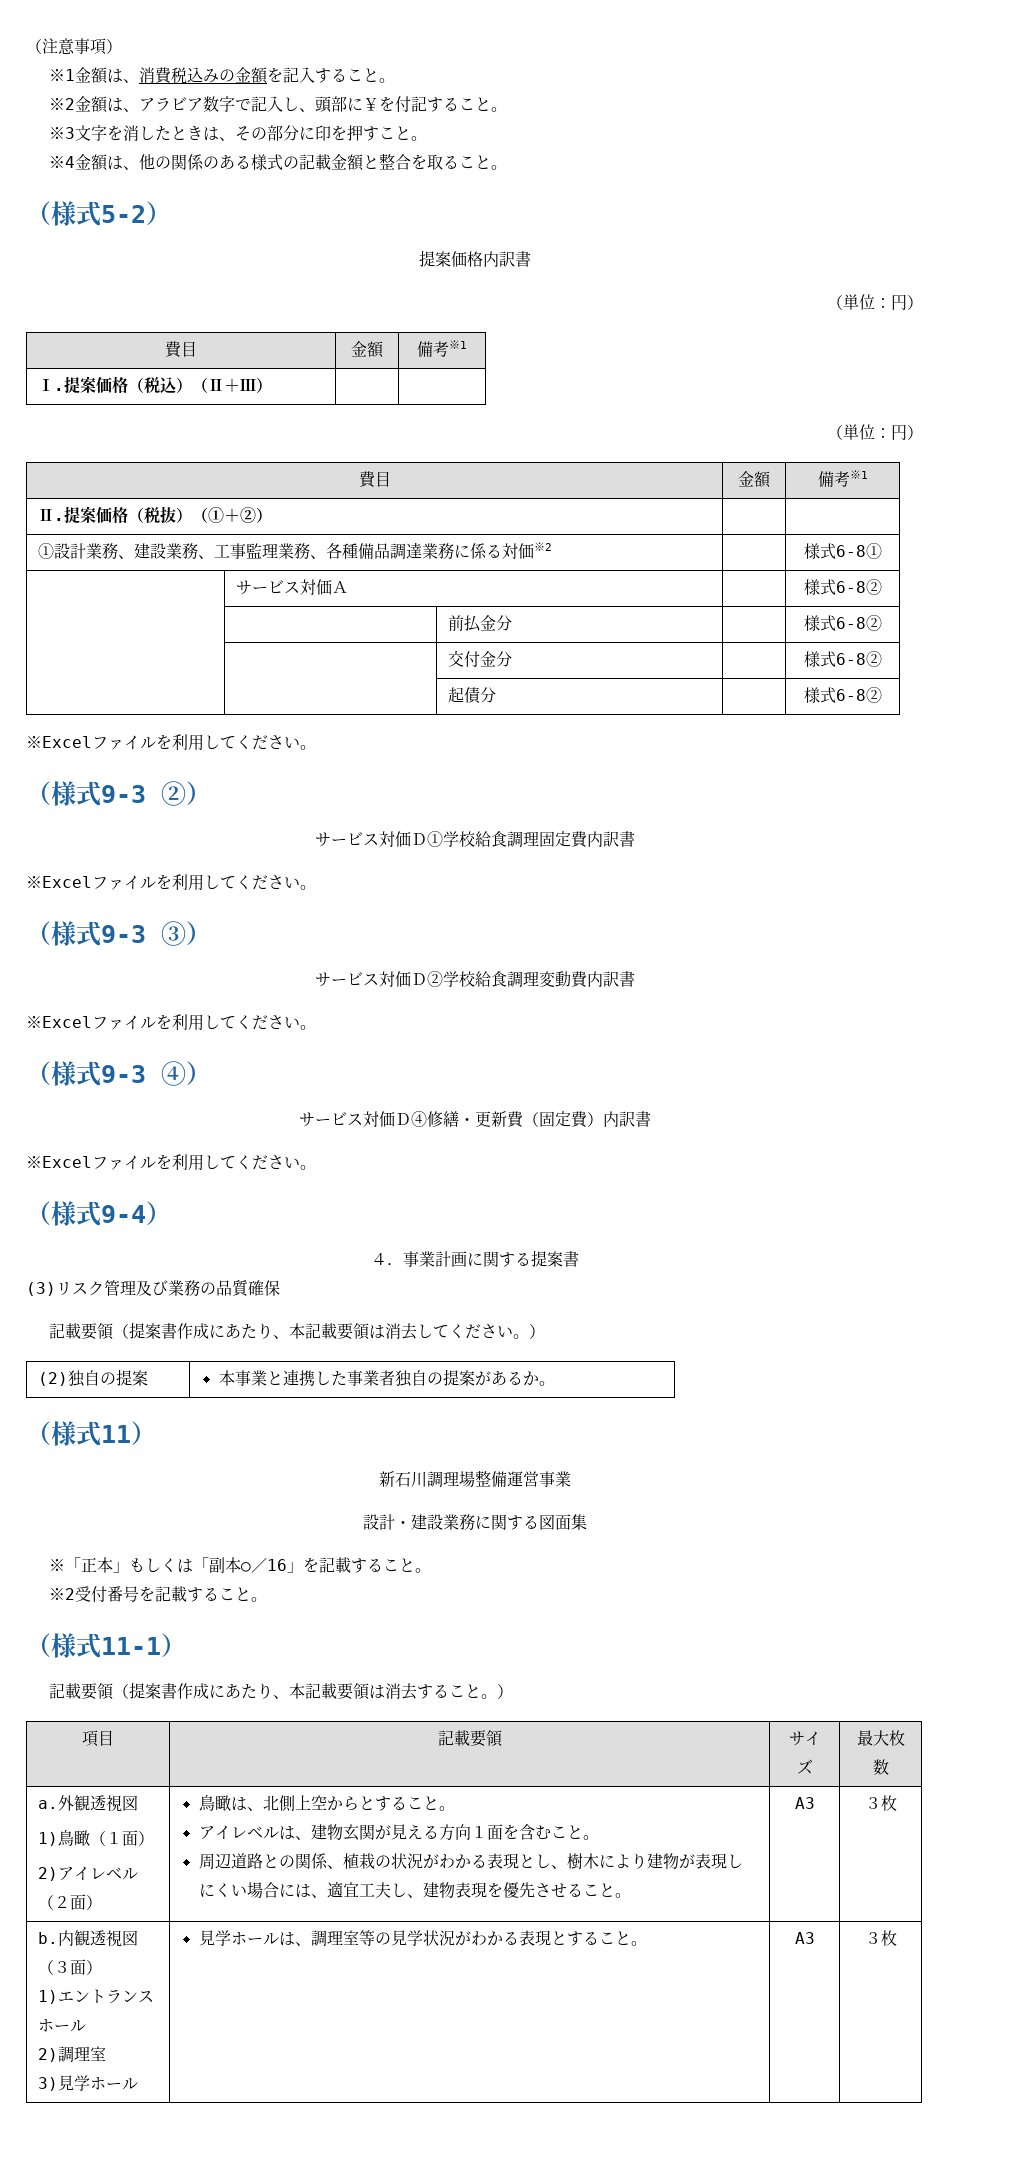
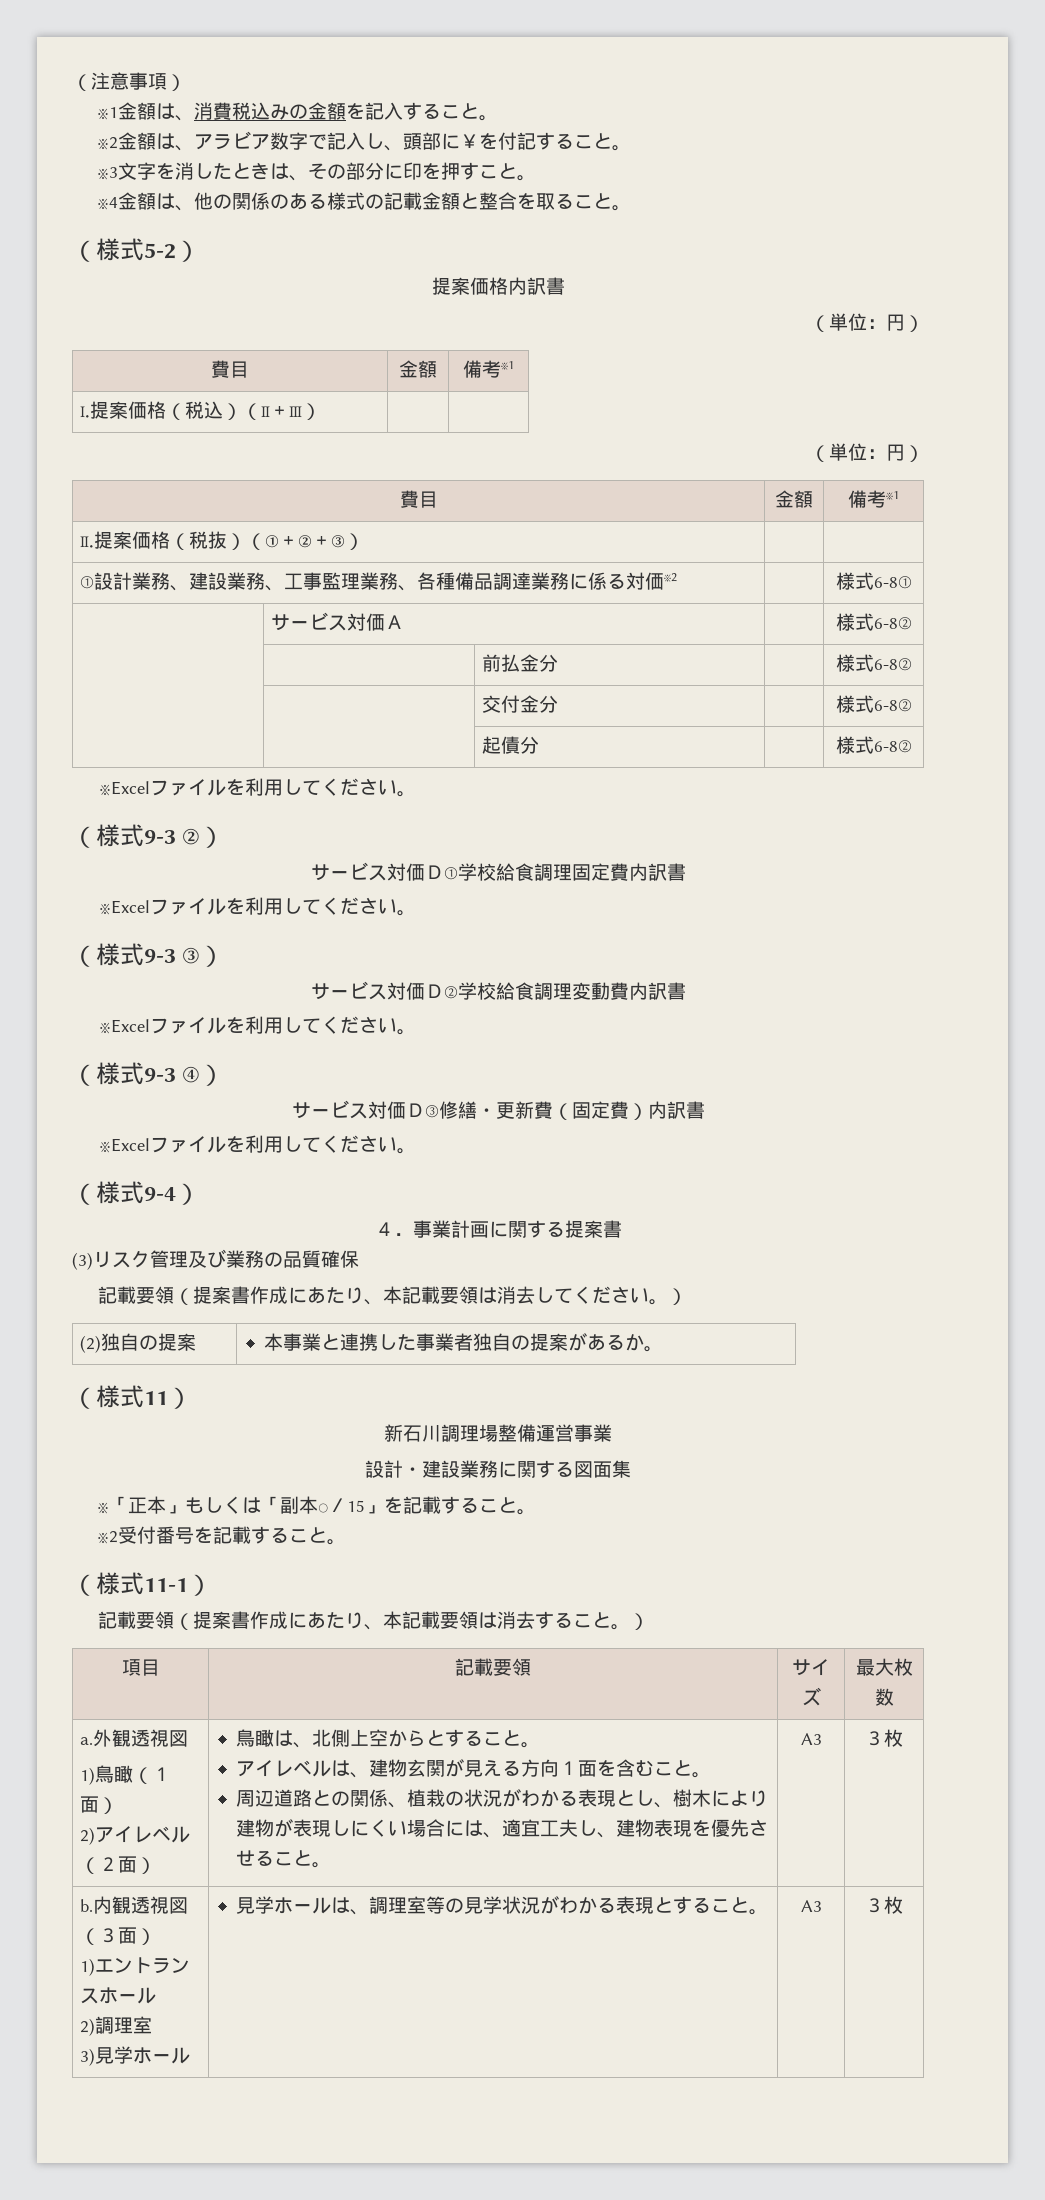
- Ⅱ.提案価格（税抜）（①＋②） | |
+ Ⅱ.提案価格（税抜）（①＋②＋③） | |
- サービス対価Ｄ④修繕・更新費（固定費）内訳書
+ サービス対価Ｄ③修繕・更新費（固定費）内訳書
- ※「正本」もしくは「副本○／16」を記載すること。
+ ※「正本」もしくは「副本○／15」を記載すること。

